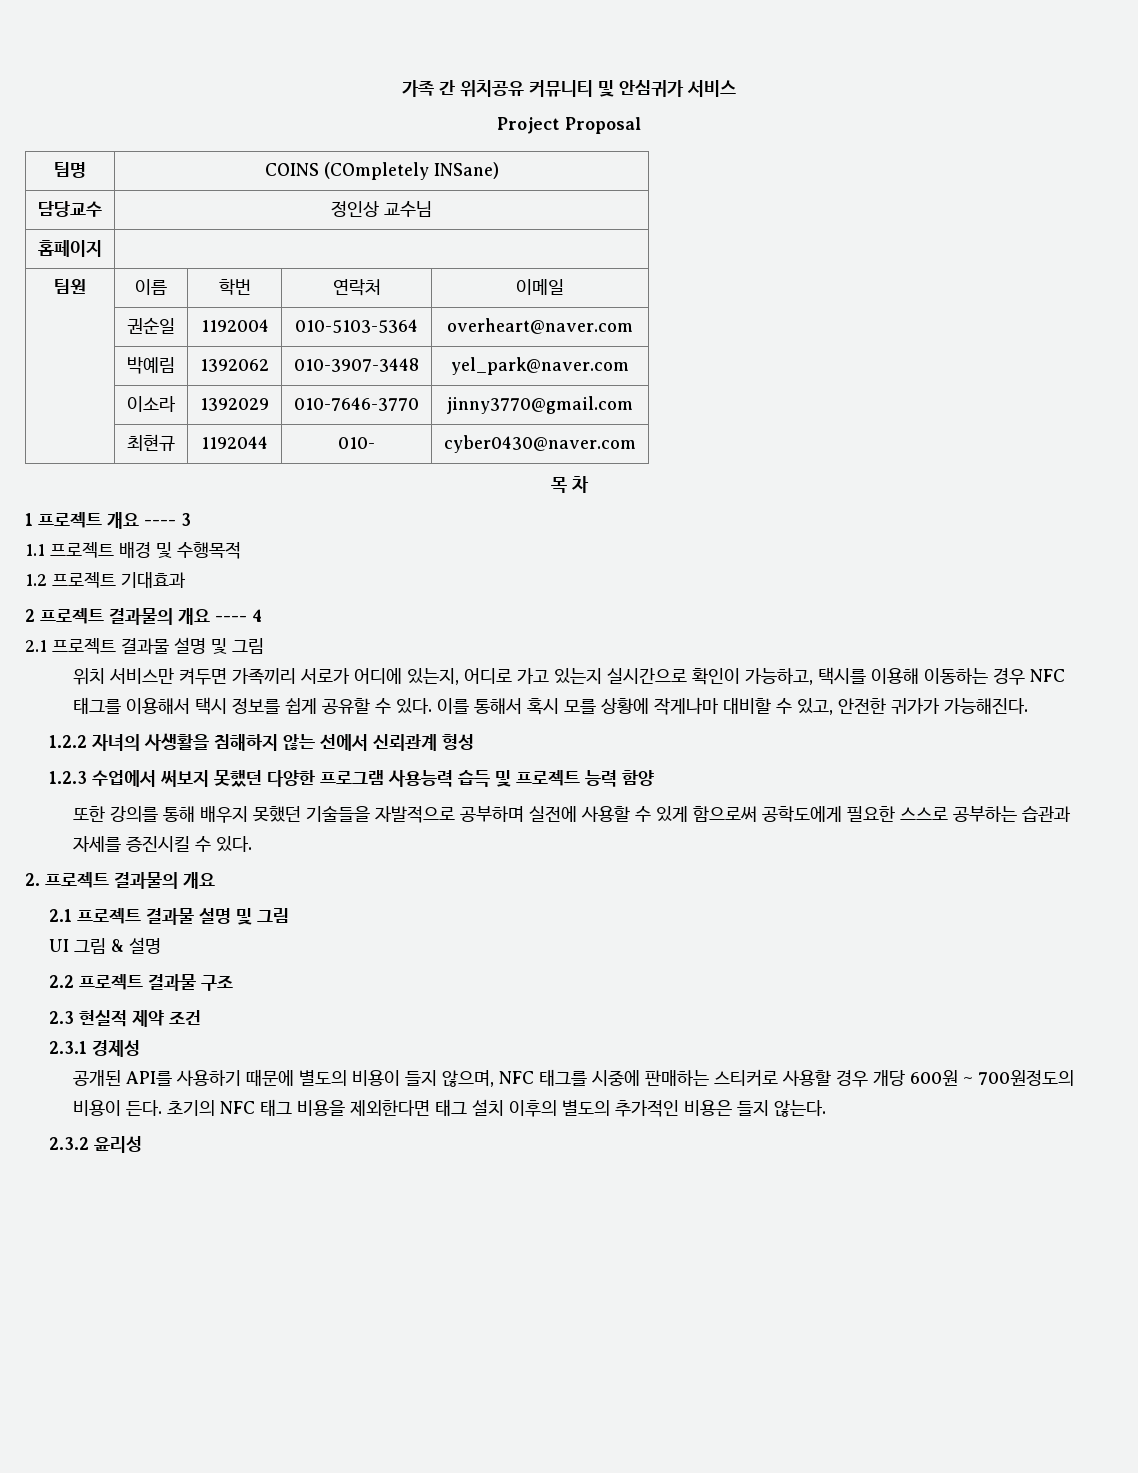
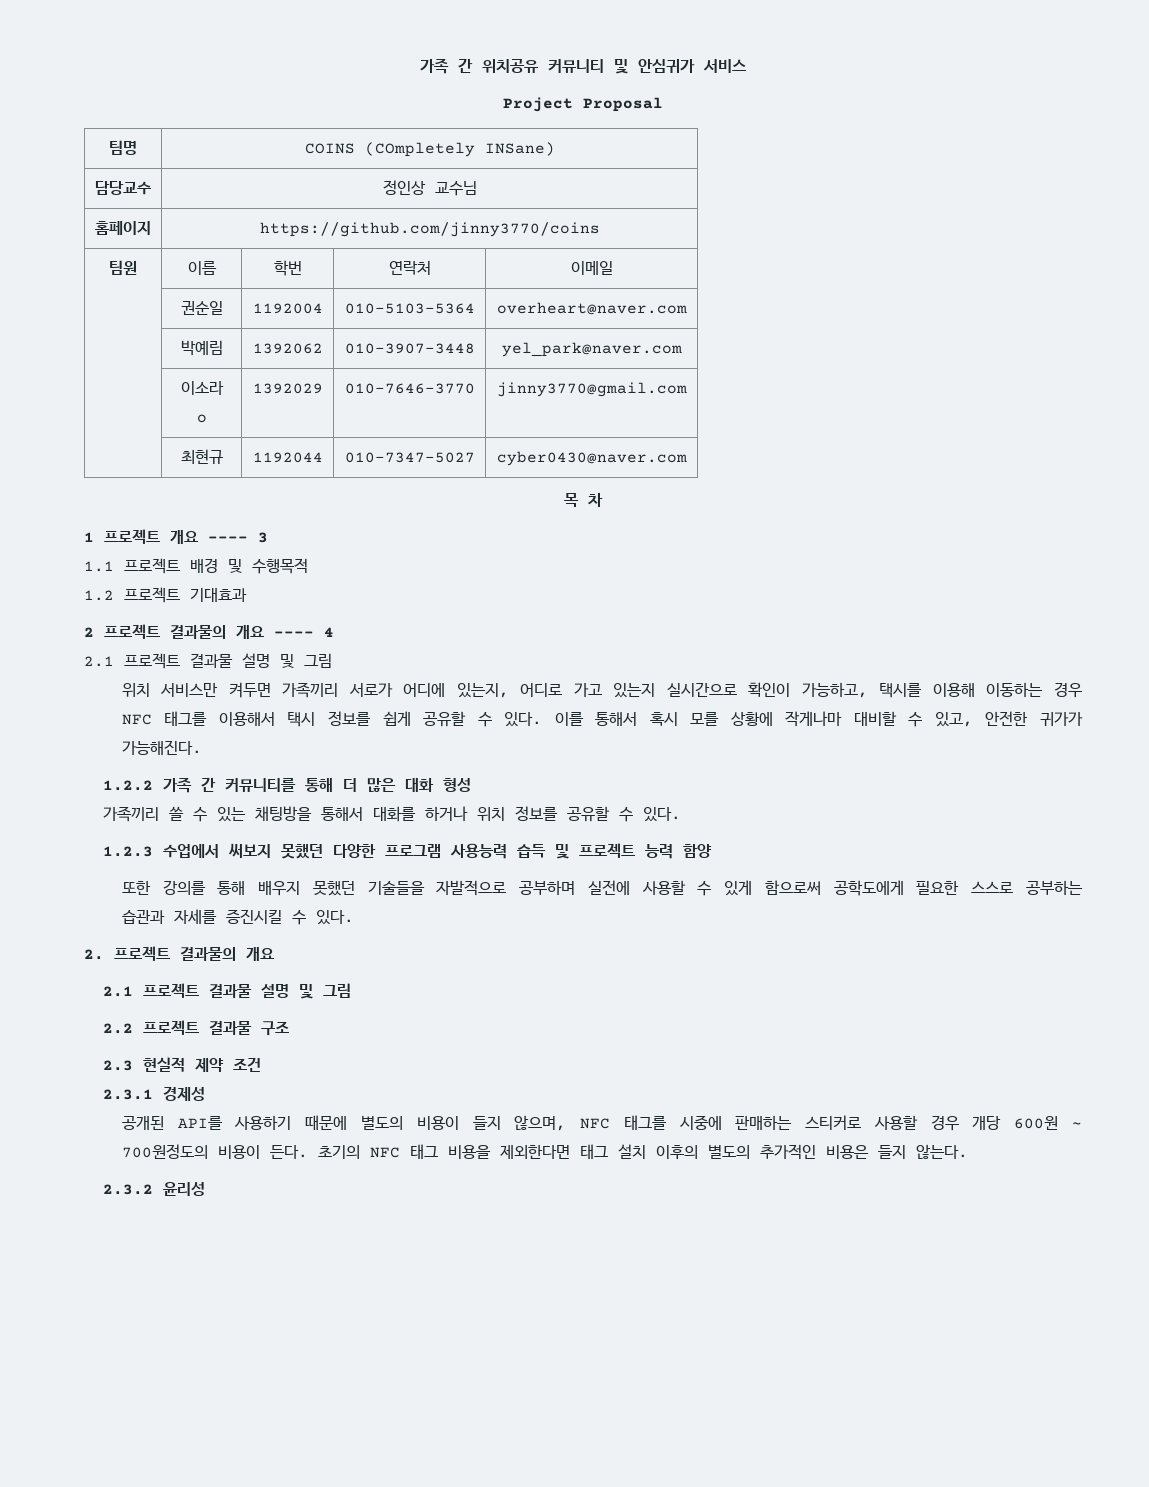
- 홈페이지 |
+ 홈페이지 | https://github.com/jinny3770/coins
- | 이소라 | 1392029 | 010-7646-3770 | jinny3770@gmail.com
+ | 이소라 o | 1392029 | 010-7646-3770 | jinny3770@gmail.com
- | 최현규 | 1192044 | 010- | cyber0430@naver.com
+ | 최현규 | 1192044 | 010-7347-5027 | cyber0430@naver.com
- 1.2.2 자녀의 사생활을 침해하지 않는 선에서 신뢰관계 형성
+ 1.2.2 가족 간 커뮤니티를 통해 더 많은 대화 형성
+ 가족끼리 쓸 수 있는 채팅방을 통해서 대화를 하거나 위치 정보를 공유할 수 있다.
- UI 그림 & 설명

